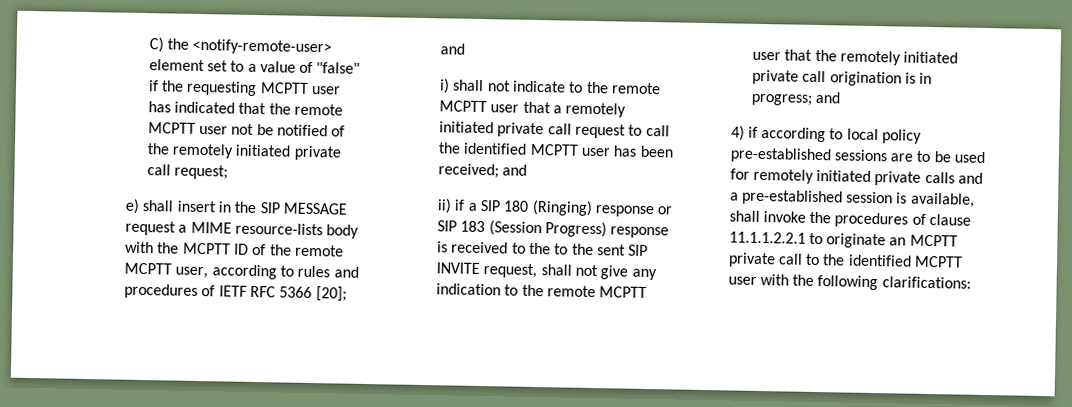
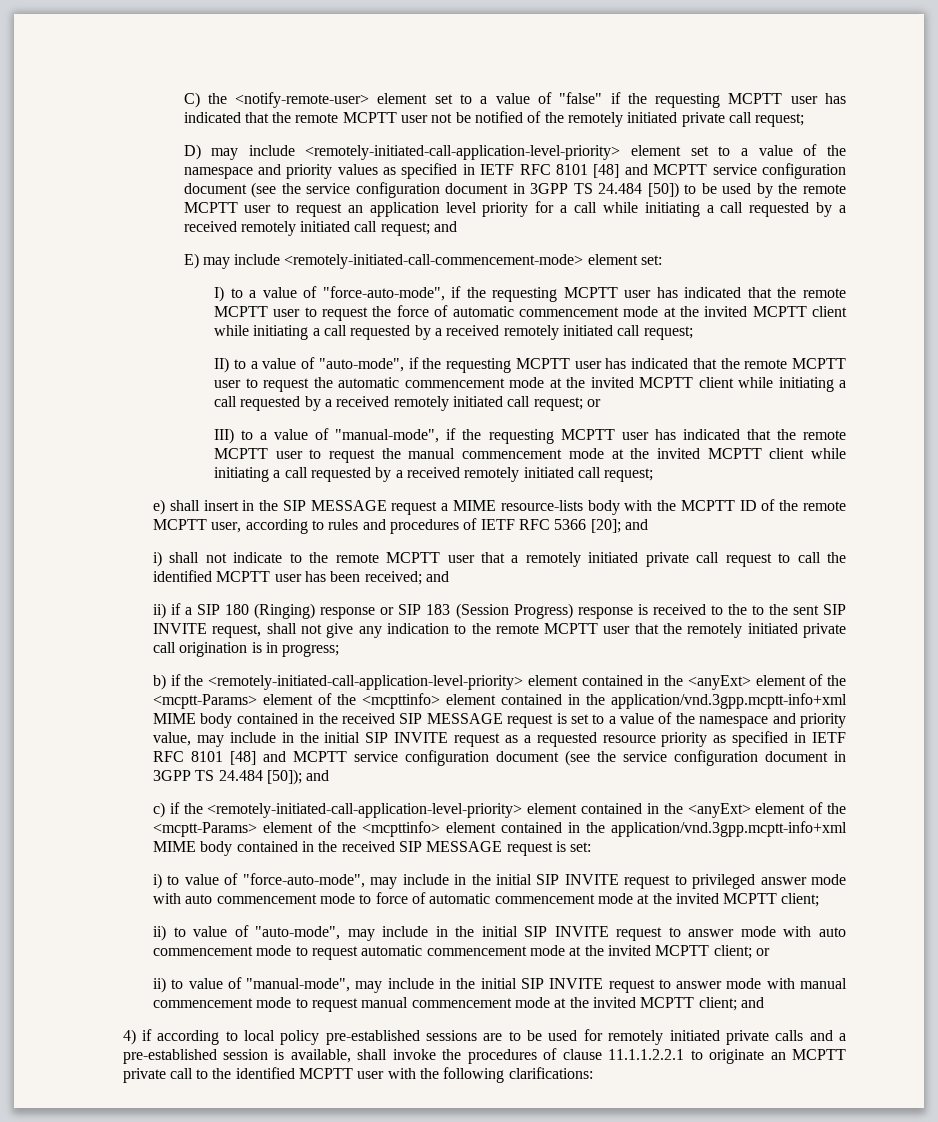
+ D) may include <remotely-initiated-call-application-level-priority> element set to a value of the namespace and priority values as specified in IETF RFC 8101 [48] and MCPTT service configuration document (see the service configuration document in 3GPP TS 24.484 [50]) to be used by the remote MCPTT user to request an application level priority for a call while initiating a call requested by a received remotely initiated call request; and
+ E) may include <remotely-initiated-call-commencement-mode> element set:
+ I) to a value of "force-auto-mode", if the requesting MCPTT user has indicated that the remote MCPTT user to request the force of automatic commencement mode at the invited MCPTT client while initiating a call requested by a received remotely initiated call request;
+ II) to a value of "auto-mode", if the requesting MCPTT user has indicated that the remote MCPTT user to request the automatic commencement mode at the invited MCPTT client while initiating a call requested by a received remotely initiated call request; or
+ III) to a value of "manual-mode", if the requesting MCPTT user has indicated that the remote MCPTT user to request the manual commencement mode at the invited MCPTT client while initiating a call requested by a received remotely initiated call request;
- ii) if a SIP 180 (Ringing) response or SIP 183 (Session Progress) response is received to the to the sent SIP INVITE request, shall not give any indication to the remote MCPTT user that the remotely initiated private call origination is in progress; and
+ ii) if a SIP 180 (Ringing) response or SIP 183 (Session Progress) response is received to the to the sent SIP INVITE request, shall not give any indication to the remote MCPTT user that the remotely initiated private call origination is in progress;
+ b) if the <remotely-initiated-call-application-level-priority> element contained in the <anyExt> element of the <mcptt-Params> element of the <mcpttinfo> element contained in the application/vnd.3gpp.mcptt-info+xml MIME body contained in the received SIP MESSAGE request is set to a value of the namespace and priority value, may include in the initial SIP INVITE request as a requested resource priority as specified in IETF RFC 8101 [48] and MCPTT service configuration document (see the service configuration document in 3GPP TS 24.484 [50]); and
+ c) if the <remotely-initiated-call-application-level-priority> element contained in the <anyExt> element of the <mcptt-Params> element of the <mcpttinfo> element contained in the application/vnd.3gpp.mcptt-info+xml MIME body contained in the received SIP MESSAGE request is set:
+ i) to value of "force-auto-mode", may include in the initial SIP INVITE request to privileged answer mode with auto commencement mode to force of automatic commencement mode at the invited MCPTT client;
+ ii) to value of "auto-mode", may include in the initial SIP INVITE request to answer mode with auto commencement mode to request automatic commencement mode at the invited MCPTT client; or
+ ii) to value of "manual-mode", may include in the initial SIP INVITE request to answer mode with manual commencement mode to request manual commencement mode at the invited MCPTT client; and

